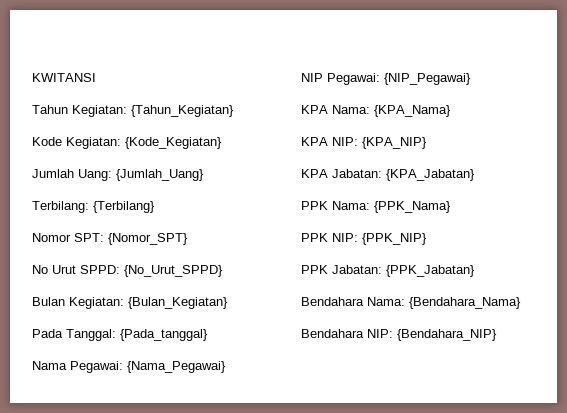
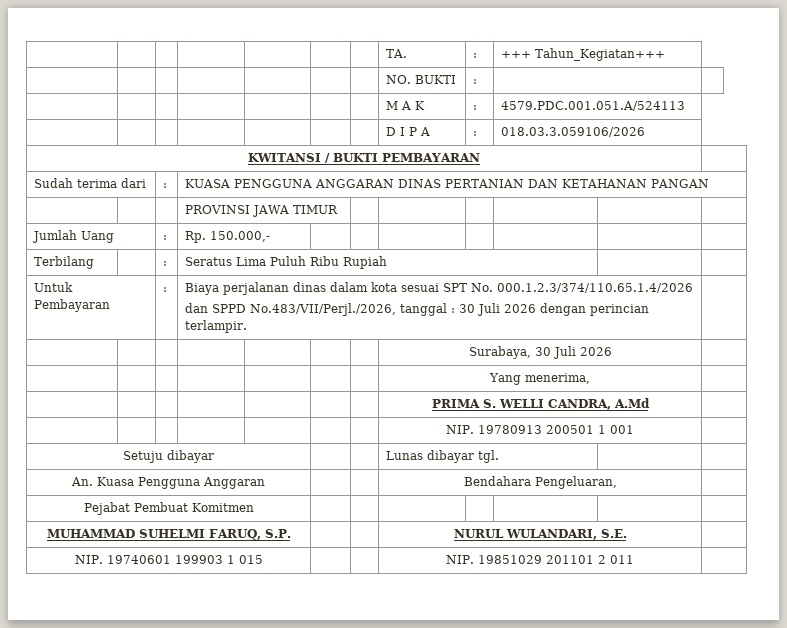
- KWITANSI
- Tahun Kegiatan: {Tahun_Kegiatan}
- Kode Kegiatan: {Kode_Kegiatan}
- Jumlah Uang: {Jumlah_Uang}
- Terbilang: {Terbilang}
- Nomor SPT: {Nomor_SPT}
- No Urut SPPD: {No_Urut_SPPD}
- Bulan Kegiatan: {Bulan_Kegiatan}
- Pada Tanggal: {Pada_tanggal}
- Nama Pegawai: {Nama_Pegawai}
- NIP Pegawai: {NIP_Pegawai}
- KPA Nama: {KPA_Nama}
- KPA NIP: {KPA_NIP}
- KPA Jabatan: {KPA_Jabatan}
- PPK Nama: {PPK_Nama}
- PPK NIP: {PPK_NIP}
- PPK Jabatan: {PPK_Jabatan}
- Bendahara Nama: {Bendahara_Nama}
- Bendahara NIP: {Bendahara_NIP}
+ | | | | | | | TA. | : | +++ Tahun_Kegiatan+++
+ | | | | | | | NO. BUKTI | : | |
+ | | | | | | | M A K | : | 4579.PDC.001.051.A/524113
+ | | | | | | | D I P A | : | 018.03.3.059106/2026
+ KWITANSI / BUKTI PEMBAYARAN |
+ Sudah terima dari | : | KUASA PENGGUNA ANGGARAN DINAS PERTANIAN DAN KETAHANAN PANGAN
+ | | | PROVINSI JAWA TIMUR | | | | | |
+ Jumlah Uang | : | Rp. 150.000,- | | | | | | |
+ Terbilang | | : | Seratus Lima Puluh Ribu Rupiah | |
+ Untuk Pembayaran | : | Biaya perjalanan dinas dalam kota sesuai SPT No. 000.1.2.3/374/110.65.1.4/2026
+ dan SPPD No.483/VII/Perjl./2026, tanggal : 30 Juli 2026 dengan perincian terlampir. |
+ | | | | | | | Surabaya, 30 Juli 2026 |
+ | | | | | | | Yang menerima, |
+ | | | | | | | PRIMA S. WELLI CANDRA, A.Md |
+ | | | | | | | NIP. 19780913 200501 1 001 |
+ Setuju dibayar | | | Lunas dibayar tgl. | |
+ An. Kuasa Pengguna Anggaran | | | Bendahara Pengeluaran, |
+ Pejabat Pembuat Komitmen | | | | | | |
+ MUHAMMAD SUHELMI FARUQ, S.P. | | | NURUL WULANDARI, S.E. |
+ NIP. 19740601 199903 1 015 | | | NIP. 19851029 201101 2 011 |

